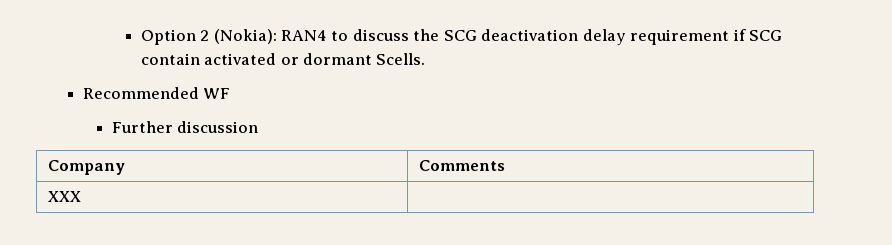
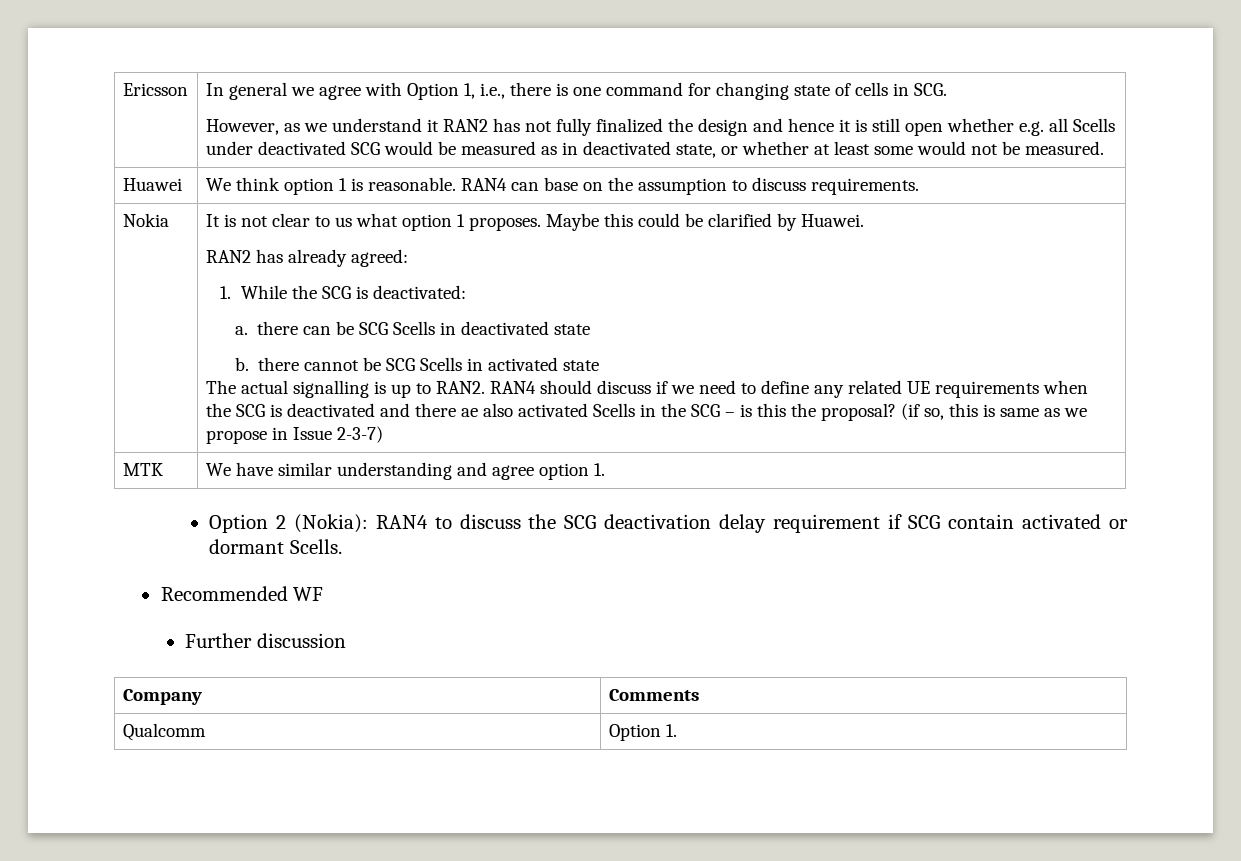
+ Ericsson | In general we agree with Option 1, i.e., there is one command for changing state of cells in SCG.
+ However, as we understand it RAN2 has not fully finalized the design and hence it is still open whether e.g. all Scells under deactivated SCG would be measured as in deactivated state, or whether at least some would not be measured.
+ Huawei | We think option 1 is reasonable. RAN4 can base on the assumption to discuss requirements.
+ Nokia | It is not clear to us what option 1 proposes. Maybe this could be clarified by Huawei.
+ RAN2 has already agreed:
+ 1. While the SCG is deactivated:
+ a. there can be SCG Scells in deactivated state
+ b. there cannot be SCG Scells in activated state
+ The actual signalling is up to RAN2. RAN4 should discuss if we need to define any related UE requirements when the SCG is deactivated and there ae also activated Scells in the SCG – is this the proposal? (if so, this is same as we propose in Issue 2-3-7)
+ MTK | We have similar understanding and agree option 1.
- XXX |
+ Qualcomm | Option 1.

